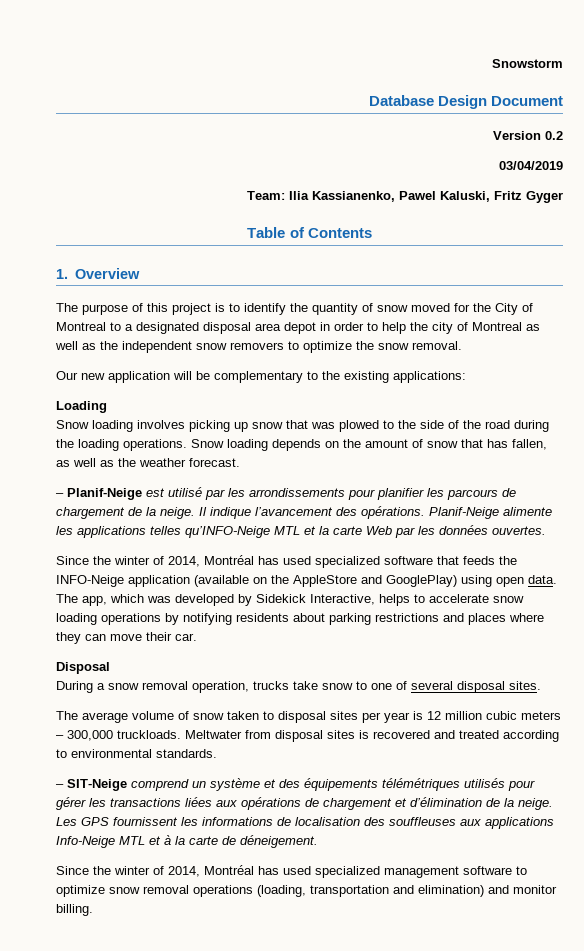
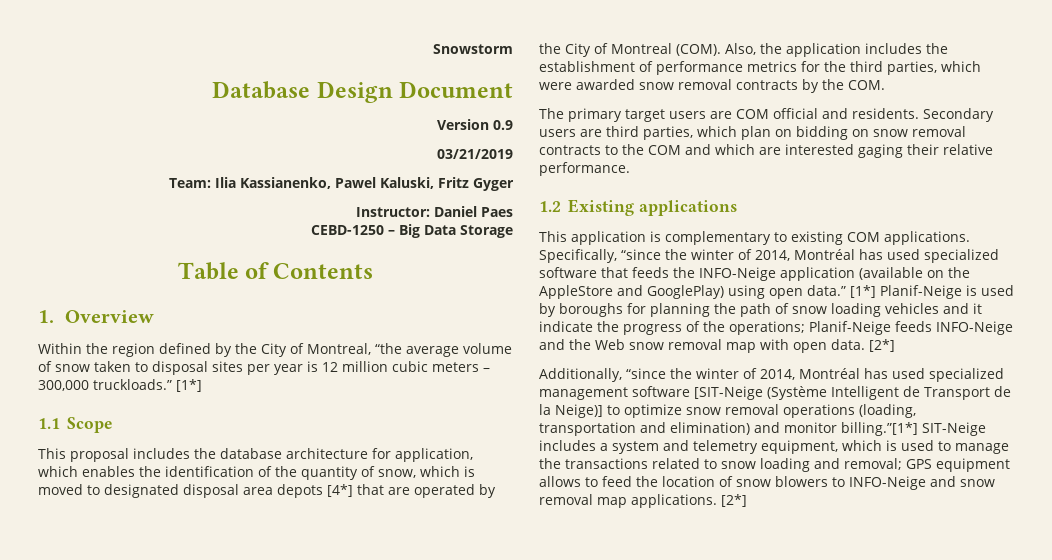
- Version 0.2
- 03/04/2019
+ Version 0.9
+ 03/21/2019
+ Instructor: Daniel Paes
+ CEBD-1250 – Big Data Storage
- The purpose of this project is to identify the quantity of snow moved for the City of Montreal to a designated disposal area depot in order to help the city of Montreal as well as the independent snow removers to optimize the snow removal.
- Our new application will be complementary to the existing applications:
- Loading
- Snow loading involves picking up snow that was plowed to the side of the road during the loading operations. Snow loading depends on the amount of snow that has fallen, as well as the weather forecast.
- – Planif-Neige est utilisé par les arrondissements pour planifier les parcours de chargement de la neige. Il indique l’avancement des opérations. Planif-Neige alimente les applications telles qu’INFO-Neige MTL et la carte Web par les données ouvertes.
- Since the winter of 2014, Montréal has used specialized software that feeds the INFO-Neige application (available on the AppleStore and GooglePlay) using open data. The app, which was developed by Sidekick Interactive, helps to accelerate snow loading operations by notifying residents about parking restrictions and places where they can move their car.
- Disposal
- During a snow removal operation, trucks take snow to one of several disposal sites.
- The average volume of snow taken to disposal sites per year is 12 million cubic meters – 300,000 truckloads. Meltwater from disposal sites is recovered and treated according to environmental standards.
- – SIT-Neige comprend un système et des équipements télémétriques utilisés pour gérer les transactions liées aux opérations de chargement et d’élimination de la neige. Les GPS fournissent les informations de localisation des souffleuses aux applications Info-Neige MTL et à la carte de déneigement.
- Since the winter of 2014, Montréal has used specialized management software to optimize snow removal operations (loading, transportation and elimination) and monitor billing.
+ Within the region defined by the City of Montreal, “the average volume of snow taken to disposal sites per year is 12 million cubic meters – 300,000 truckloads.” [1*]
+ 1.1 Scope
+ This proposal includes the database architecture for application, which enables the identification of the quantity of snow, which is moved to designated disposal area depots [4*] that are operated by the City of Montreal (COM). Also, the application includes the establishment of performance metrics for the third parties, which were awarded snow removal contracts by the COM.
+ The primary target users are COM official and residents. Secondary users are third parties, which plan on bidding on snow removal contracts to the COM and which are interested gaging their relative performance.
+ 1.2 Existing applications
+ This application is complementary to existing COM applications. Specifically, “since the winter of 2014, Montréal has used specialized software that feeds the INFO-Neige application (available on the AppleStore and GooglePlay) using open data.” [1*] Planif-Neige is used by boroughs for planning the path of snow loading vehicles and it indicate the progress of the operations; Planif-Neige feeds INFO-Neige and the Web snow removal map with open data. [2*]
+ Additionally, “since the winter of 2014, Montréal has used specialized management software [SIT-Neige (Système Intelligent de Transport de la Neige)] to optimize snow removal operations (loading, transportation and elimination) and monitor billing.”[1*] SIT-Neige includes a system and telemetry equipment, which is used to manage the transactions related to snow loading and removal; GPS equipment allows to feed the location of snow blowers to INFO-Neige and snow removal map applications. [2*]

